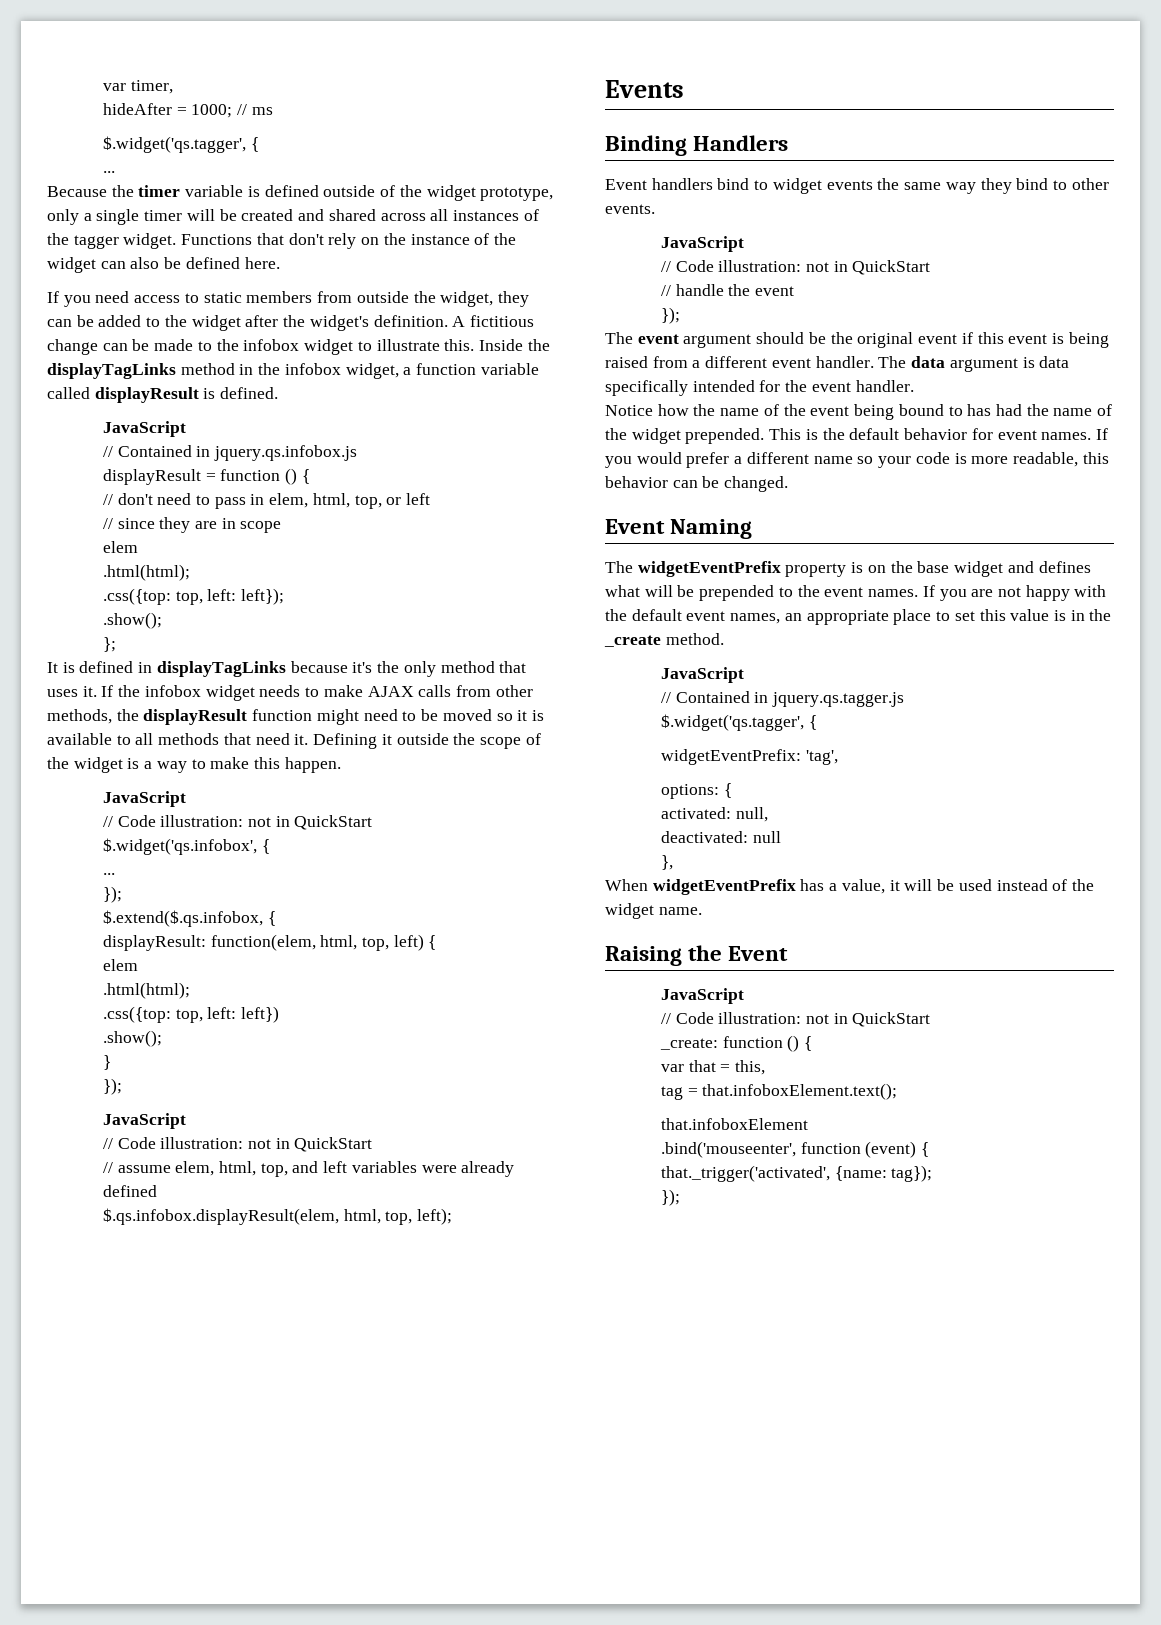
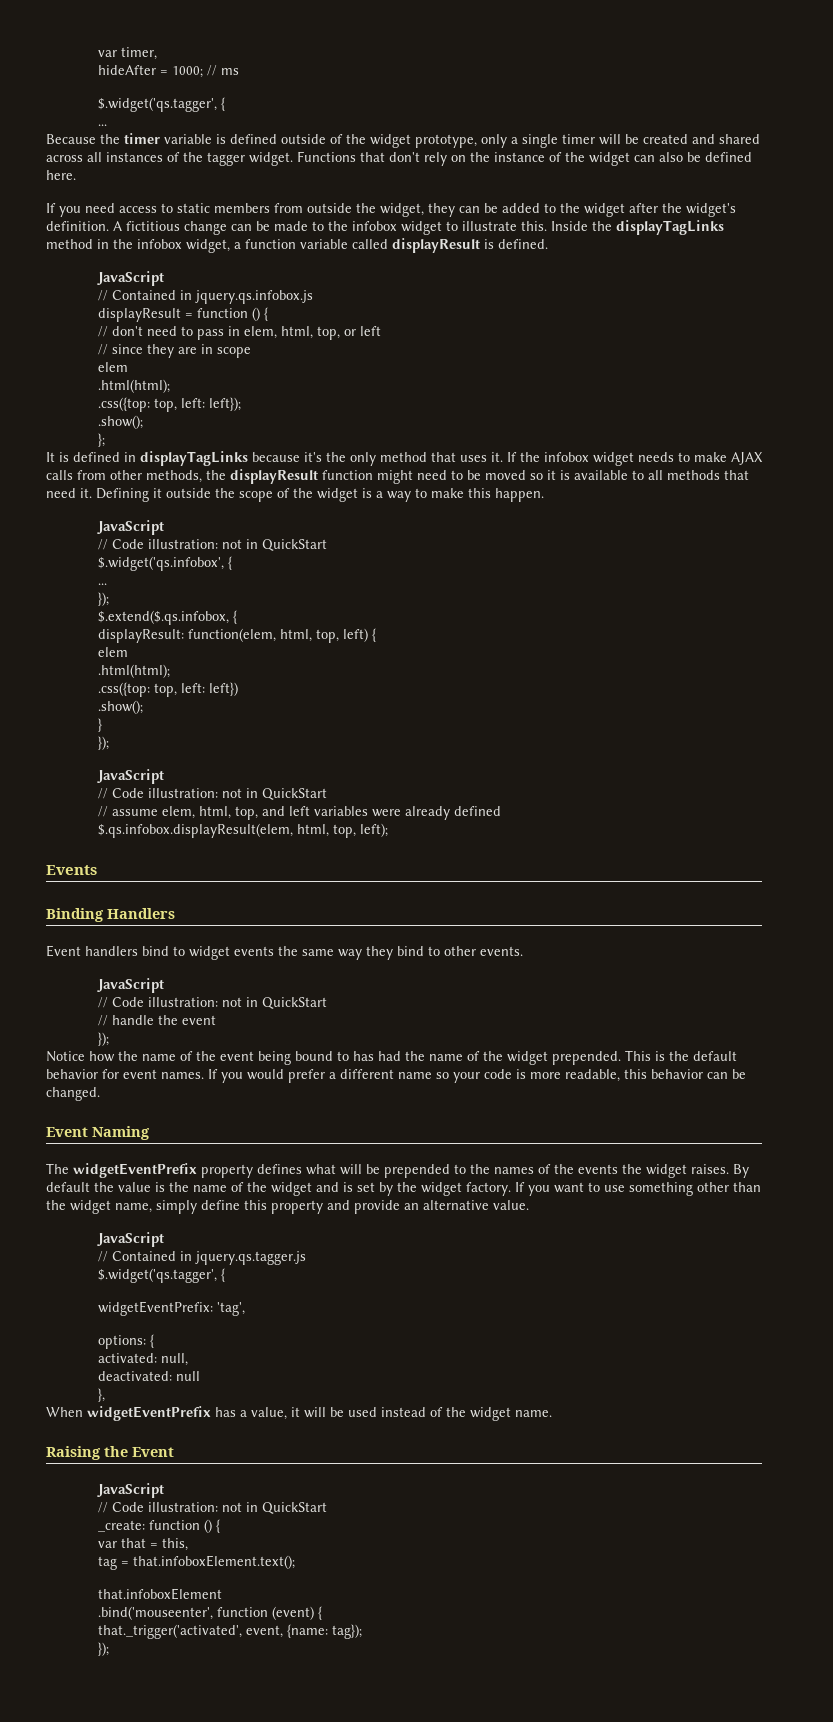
- The event argument should be the original event if this event is being raised from a different event handler. The data argument is data specifically intended for the event handler.
- The widgetEventPrefix property is on the base widget and defines what will be prepended to the event names. If you are not happy with the default event names, an appropriate place to set this value is in the _create method.
+ The widgetEventPrefix property defines what will be prepended to the names of the events the widget raises. By default the value is the name of the widget and is set by the widget factory. If you want to use something other than the widget name, simply define this property and provide an alternative value.
- that._trigger('activated', {name: tag});
+ that._trigger('activated', event, {name: tag});

